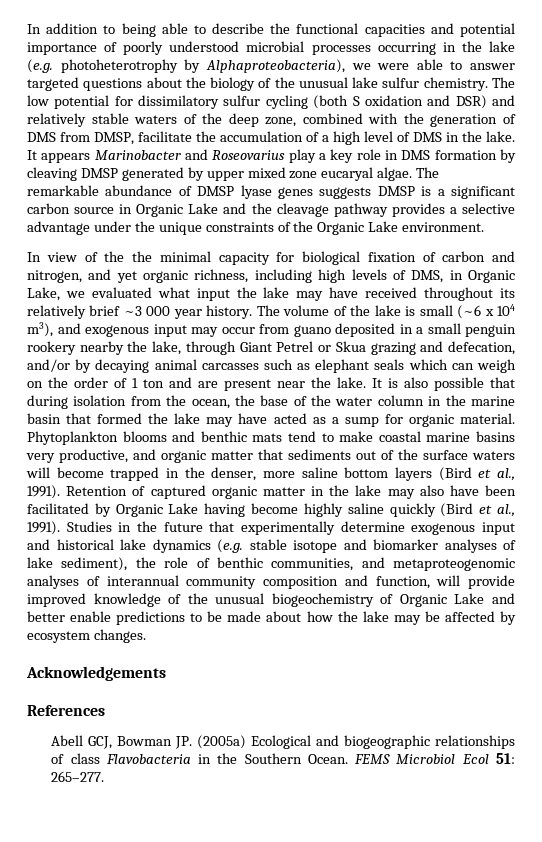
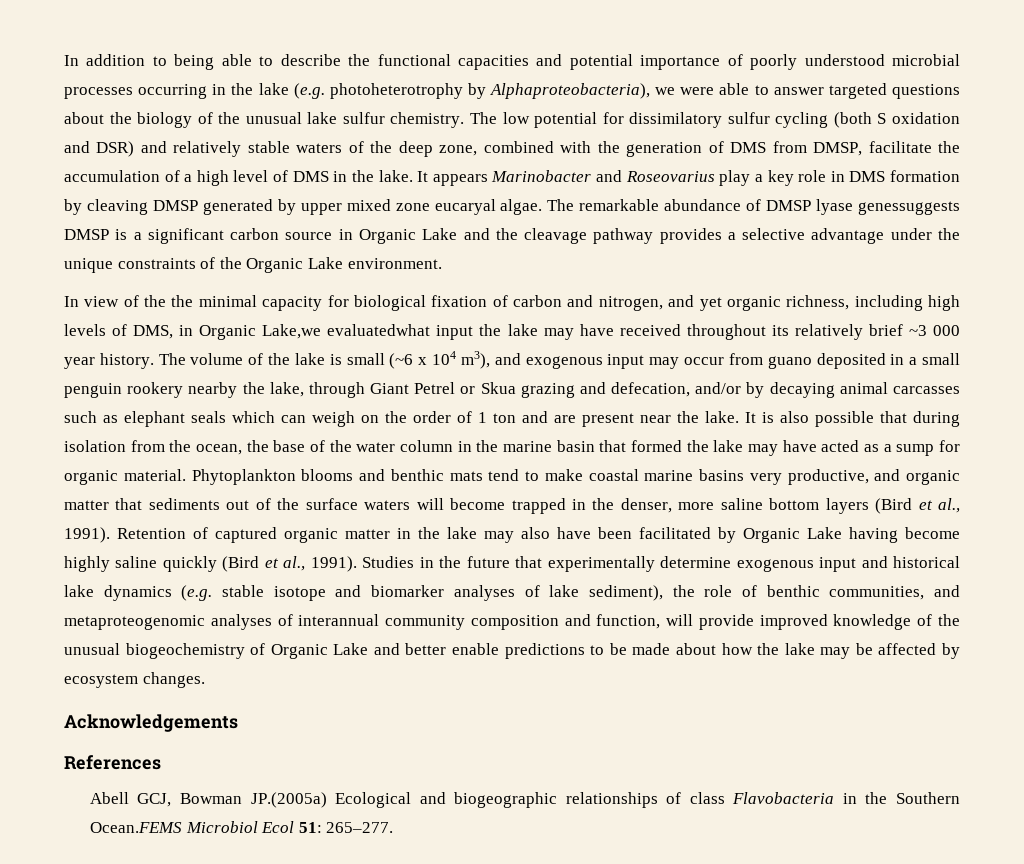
- The remarkable abundance of DMSP lyase genes suggests DMSP is a significant carbon source in Organic Lake and the cleavage pathway provides a selective advantage under the unique constraints of the Organic Lake environment.
+ The remarkable abundance of DMSP lyase genessuggests DMSP is a significant carbon source in Organic Lake and the cleavage pathway provides a selective advantage under the unique constraints of the Organic Lake environment.
- In view of the the minimal capacity for biological fixation of carbon and nitrogen, and yet organic richness, including high levels of DMS, in Organic Lake, we evaluated what input the lake may have received throughout its relatively brief ~3 000 year history.
+ In view of the the minimal capacity for biological fixation of carbon and nitrogen, and yet organic richness, including high levels of DMS, in Organic Lake,we evaluatedwhat input the lake may have received throughout its relatively brief ~3 000 year history.
- Abell GCJ, Bowman JP. (2005a) Ecological and biogeographic relationships of class Flavobacteria in the Southern Ocean. FEMS Microbiol Ecol 51: 265–277.
+ Abell GCJ, Bowman JP.(2005a) Ecological and biogeographic relationships of class Flavobacteria in the Southern Ocean.FEMS Microbiol Ecol 51: 265–277.

